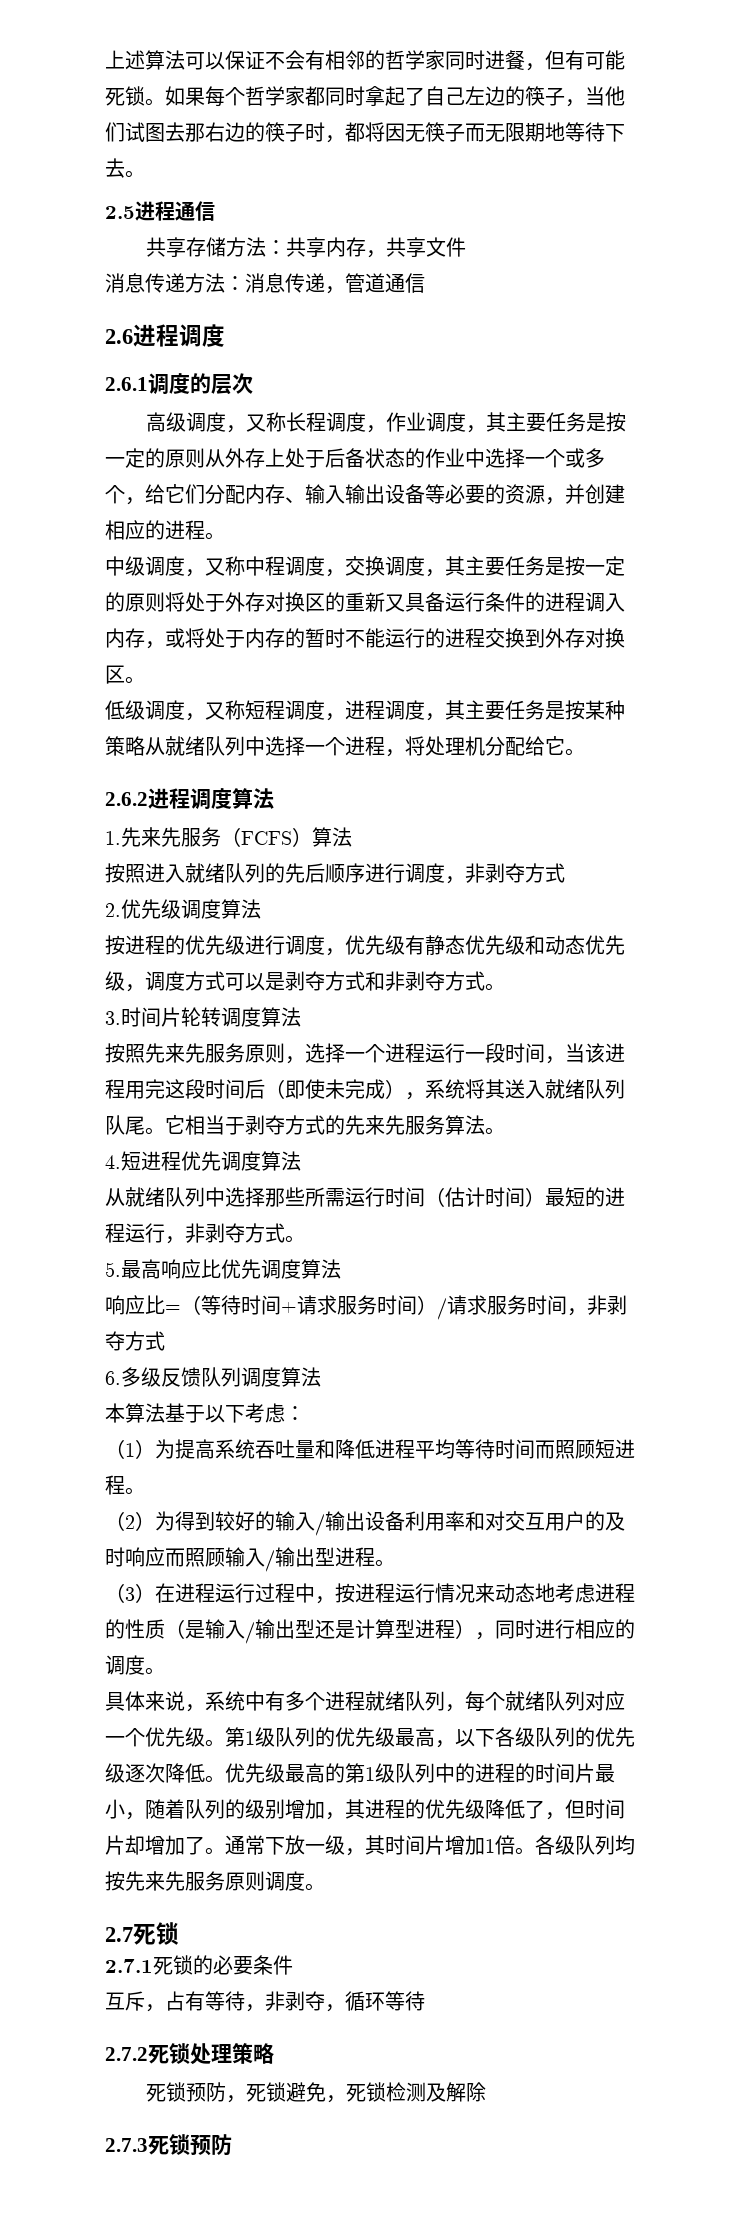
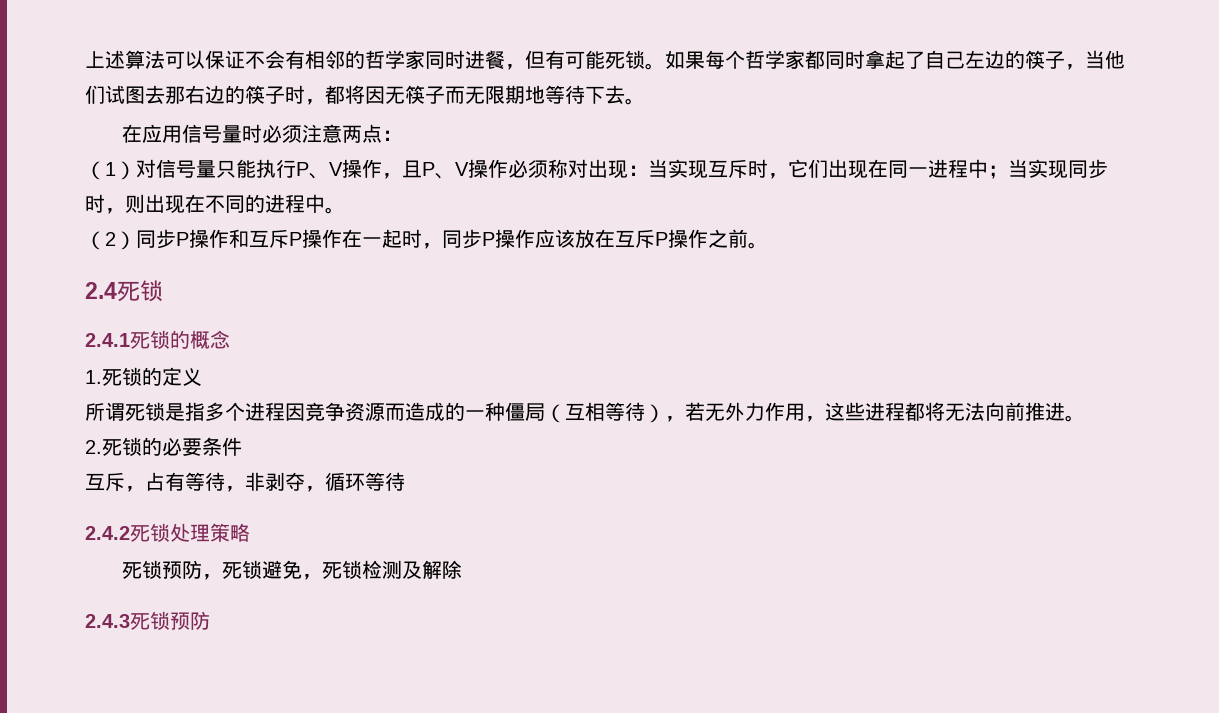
- 2.5进程通信
- 共享存储方法：共享内存，共享文件
- 消息传递方法：消息传递，管道通信
- 2.6进程调度
- 2.6.1调度的层次
- 高级调度，又称长程调度，作业调度，其主要任务是按一定的原则从外存上处于后备状态的作业中选择一个或多个，给它们分配内存、输入输出设备等必要的资源，并创建相应的进程。
- 中级调度，又称中程调度，交换调度，其主要任务是按一定的原则将处于外存对换区的重新又具备运行条件的进程调入内存，或将处于内存的暂时不能运行的进程交换到外存对换区。
- 低级调度，又称短程调度，进程调度，其主要任务是按某种策略从就绪队列中选择一个进程，将处理机分配给它。
- 2.6.2进程调度算法
- 1.先来先服务（FCFS）算法
- 按照进入就绪队列的先后顺序进行调度，非剥夺方式
- 2.优先级调度算法
- 按进程的优先级进行调度，优先级有静态优先级和动态优先级，调度方式可以是剥夺方式和非剥夺方式。
- 3.时间片轮转调度算法
- 按照先来先服务原则，选择一个进程运行一段时间，当该进程用完这段时间后（即使未完成），系统将其送入就绪队列队尾。它相当于剥夺方式的先来先服务算法。
- 4.短进程优先调度算法
- 从就绪队列中选择那些所需运行时间（估计时间）最短的进程运行，非剥夺方式。
- 5.最高响应比优先调度算法
- 响应比=（等待时间+请求服务时间）/请求服务时间，非剥夺方式
- 6.多级反馈队列调度算法
- 本算法基于以下考虑：
- （1）为提高系统吞吐量和降低进程平均等待时间而照顾短进程。
- （2）为得到较好的输入/输出设备利用率和对交互用户的及时响应而照顾输入/输出型进程。
- （3）在进程运行过程中，按进程运行情况来动态地考虑进程的性质（是输入/输出型还是计算型进程），同时进行相应的调度。
- 具体来说，系统中有多个进程就绪队列，每个就绪队列对应一个优先级。第1级队列的优先级最高，以下各级队列的优先级逐次降低。优先级最高的第1级队列中的进程的时间片最小，随着队列的级别增加，其进程的优先级降低了，但时间片却增加了。通常下放一级，其时间片增加1倍。各级队列均按先来先服务原则调度。
- 2.7死锁
- 2.7.1死锁的必要条件
+ 在应用信号量时必须注意两点：
+ （1）对信号量只能执行P、V操作，且P、V操作必须称对出现：当实现互斥时，它们出现在同一进程中；当实现同步时，则出现在不同的进程中。
+ （2）同步P操作和互斥P操作在一起时，同步P操作应该放在互斥P操作之前。
+ 2.4死锁
+ 2.4.1死锁的概念
+ 1.死锁的定义
+ 所谓死锁是指多个进程因竞争资源而造成的一种僵局（互相等待），若无外力作用，这些进程都将无法向前推进。
+ 2.死锁的必要条件
- 2.7.2死锁处理策略
+ 2.4.2死锁处理策略
- 2.7.3死锁预防
+ 2.4.3死锁预防

